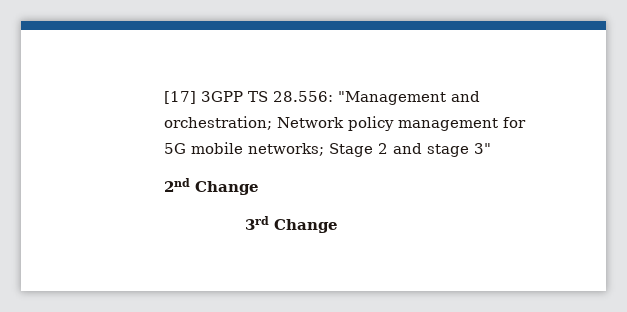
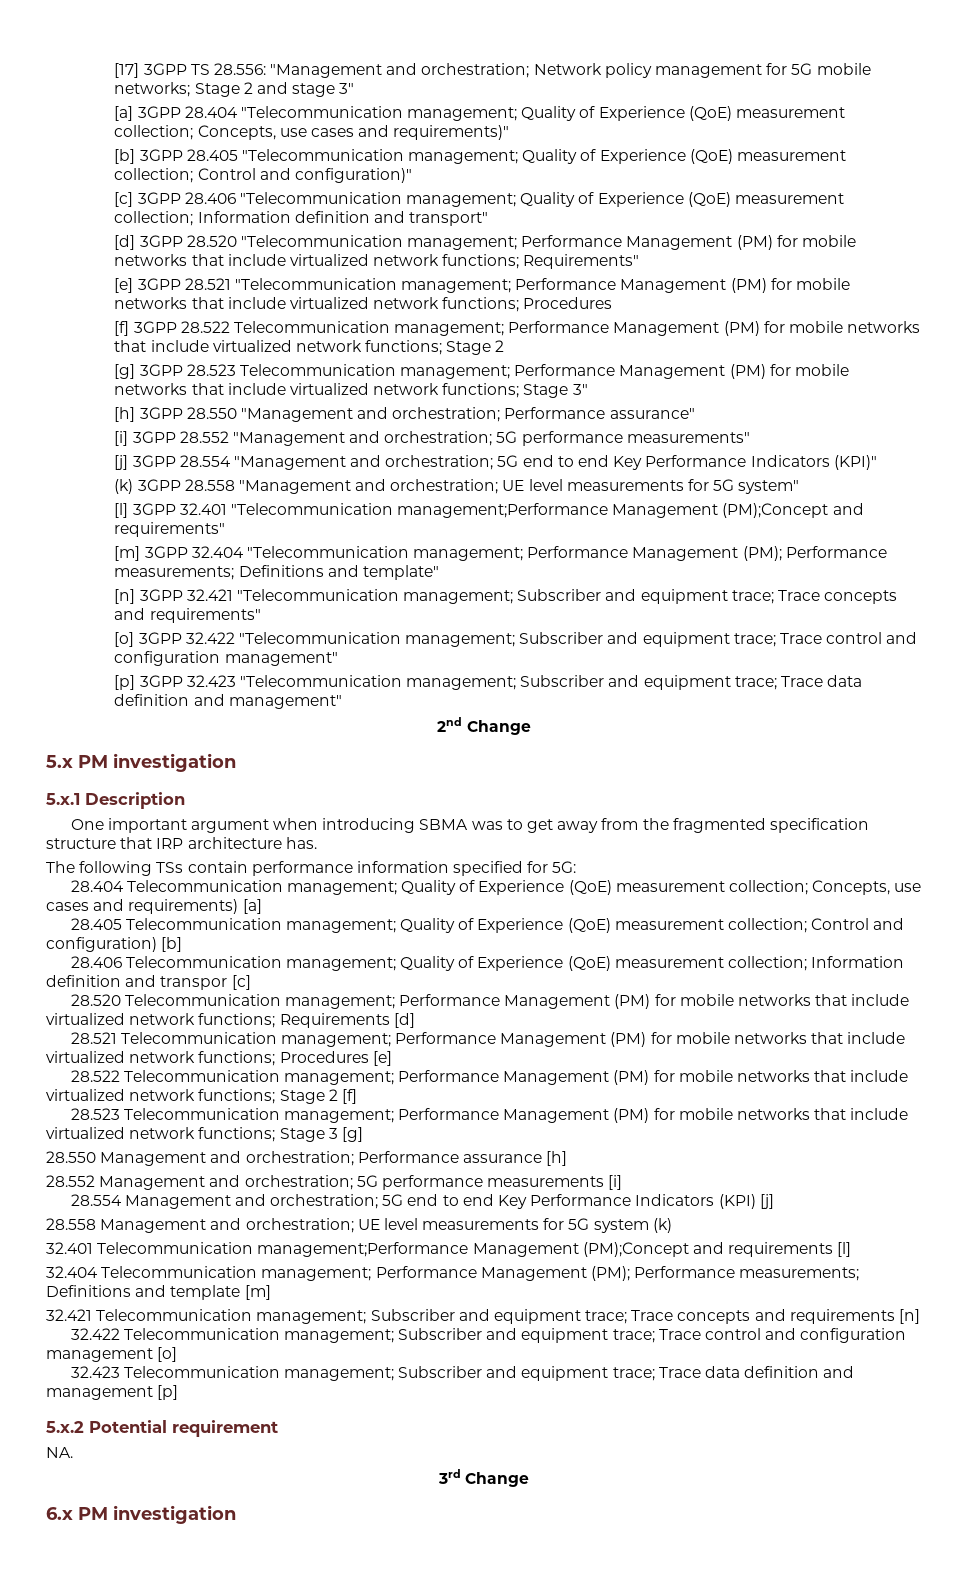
+ [a] 3GPP 28.404 "Telecommunication management; Quality of Experience (QoE) measurement collection; Concepts, use cases and requirements)"
+ [b] 3GPP 28.405 "Telecommunication management; Quality of Experience (QoE) measurement collection; Control and configuration)"
+ [c] 3GPP 28.406 "Telecommunication management; Quality of Experience (QoE) measurement collection; Information definition and transport"
+ [d] 3GPP 28.520 "Telecommunication management; Performance Management (PM) for mobile networks that include virtualized network functions; Requirements"
+ [e] 3GPP 28.521 "Telecommunication management; Performance Management (PM) for mobile networks that include virtualized network functions; Procedures
+ [f] 3GPP 28.522 Telecommunication management; Performance Management (PM) for mobile networks that include virtualized network functions; Stage 2
+ [g] 3GPP 28.523 Telecommunication management; Performance Management (PM) for mobile networks that include virtualized network functions; Stage 3"
+ [h] 3GPP 28.550 "Management and orchestration; Performance assurance"
+ [i] 3GPP 28.552 "Management and orchestration; 5G performance measurements"
+ [j] 3GPP 28.554 "Management and orchestration; 5G end to end Key Performance Indicators (KPI)"
+ (k) 3GPP 28.558 "Management and orchestration; UE level measurements for 5G system"
+ [l] 3GPP 32.401 "Telecommunication management;Performance Management (PM);Concept and requirements"
+ [m] 3GPP 32.404 "Telecommunication management; Performance Management (PM); Performance measurements; Definitions and template"
+ [n] 3GPP 32.421 "Telecommunication management; Subscriber and equipment trace; Trace concepts and requirements"
+ [o] 3GPP 32.422 "Telecommunication management; Subscriber and equipment trace; Trace control and configuration management"
+ [p] 3GPP 32.423 "Telecommunication management; Subscriber and equipment trace; Trace data definition and management"
  2nd Change
+ 5.x PM investigation
+ 5.x.1 Description
+ One important argument when introducing SBMA was to get away from the fragmented specification structure that IRP architecture has.
+ The following TSs contain performance information specified for 5G:
+ 28.404 Telecommunication management; Quality of Experience (QoE) measurement collection; Concepts, use cases and requirements) [a]
+ 28.405 Telecommunication management; Quality of Experience (QoE) measurement collection; Control and configuration) [b]
+ 28.406 Telecommunication management; Quality of Experience (QoE) measurement collection; Information definition and transpor [c]
+ 28.520 Telecommunication management; Performance Management (PM) for mobile networks that include virtualized network functions; Requirements [d]
+ 28.521 Telecommunication management; Performance Management (PM) for mobile networks that include virtualized network functions; Procedures [e]
+ 28.522 Telecommunication management; Performance Management (PM) for mobile networks that include virtualized network functions; Stage 2 [f]
+ 28.523 Telecommunication management; Performance Management (PM) for mobile networks that include virtualized network functions; Stage 3 [g]
+ 28.550 Management and orchestration; Performance assurance [h]
+ 28.552 Management and orchestration; 5G performance measurements [i]
+ 28.554 Management and orchestration; 5G end to end Key Performance Indicators (KPI) [j]
+ 28.558 Management and orchestration; UE level measurements for 5G system (k)
+ 32.401 Telecommunication management;Performance Management (PM);Concept and requirements [l]
+ 32.404 Telecommunication management; Performance Management (PM); Performance measurements; Definitions and template [m]
+ 32.421 Telecommunication management; Subscriber and equipment trace; Trace concepts and requirements [n]
+ 32.422 Telecommunication management; Subscriber and equipment trace; Trace control and configuration management [o]
+ 32.423 Telecommunication management; Subscriber and equipment trace; Trace data definition and management [p]
+ 5.x.2 Potential requirement
+ NA.
+ 6.x PM investigation

